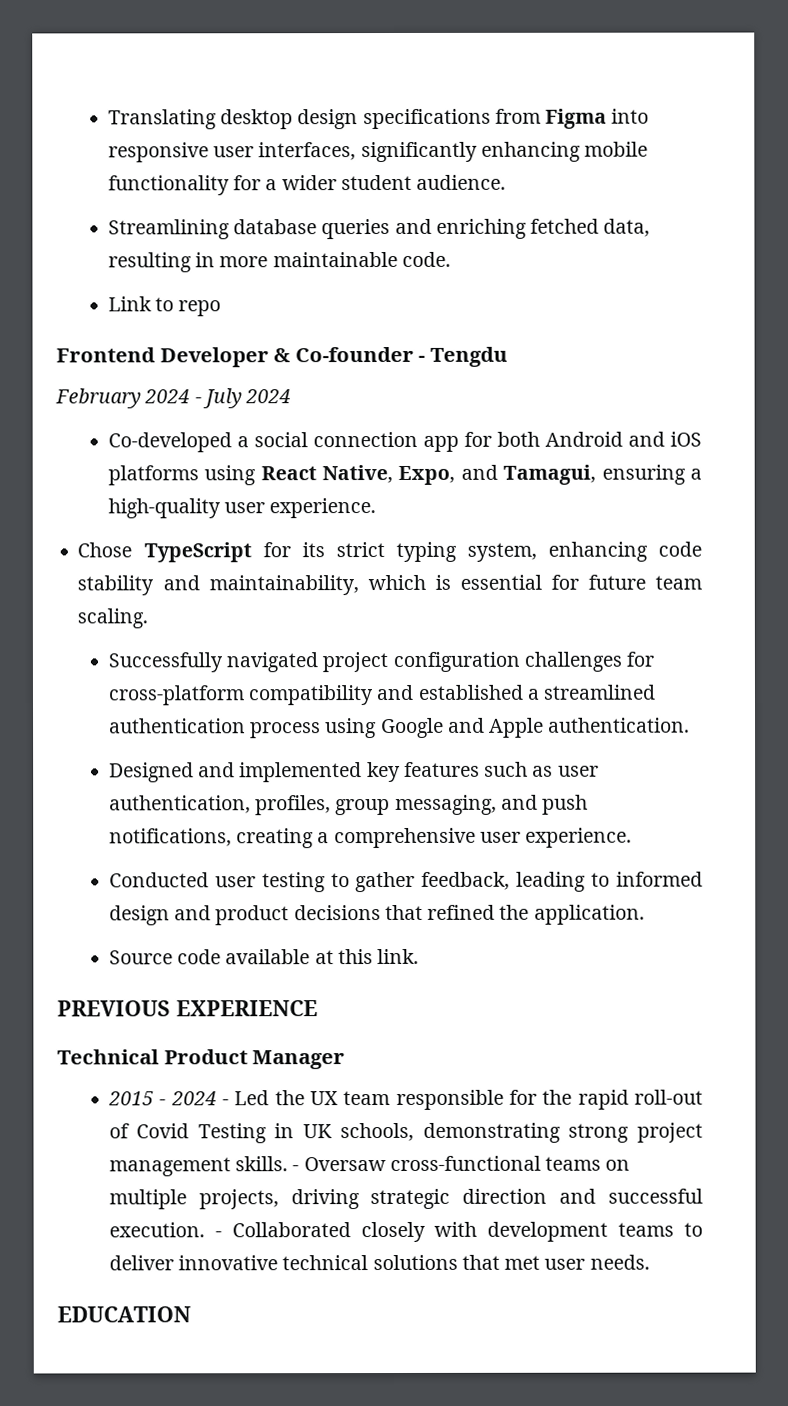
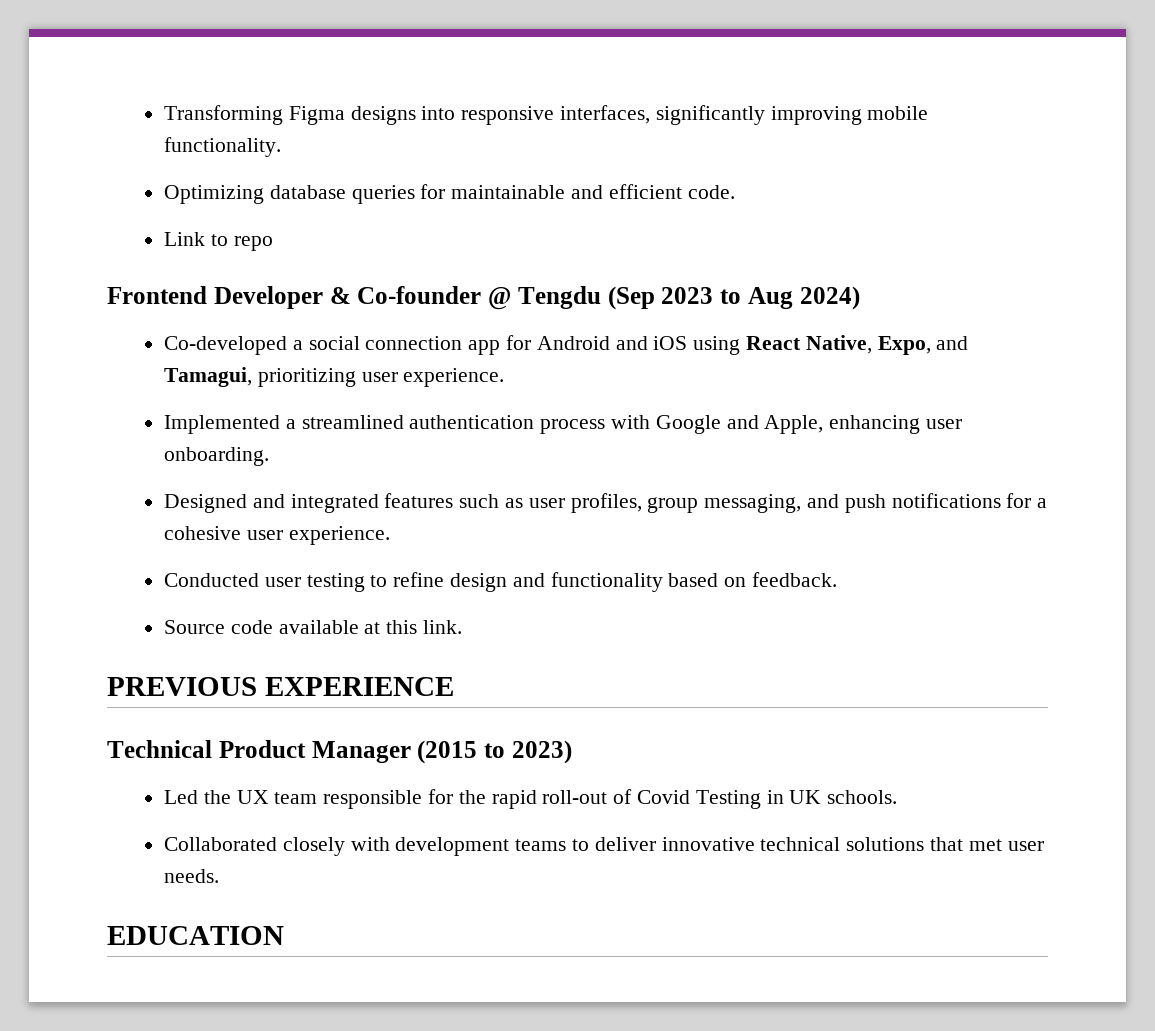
- Translating desktop design specifications from Figma into responsive user interfaces, significantly enhancing mobile functionality for a wider student audience.
- Streamlining database queries and enriching fetched data, resulting in more maintainable code.
+ Transforming Figma designs into responsive interfaces, significantly improving mobile functionality.
+ Optimizing database queries for maintainable and efficient code.
- Frontend Developer & Co-founder - Tengdu
- February 2024 - July 2024
+ Frontend Developer & Co-founder @ Tengdu (Sep 2023 to Aug 2024)
- Co-developed a social connection app for both Android and iOS platforms using React Native, Expo, and Tamagui, ensuring a high-quality user experience.
- Chose TypeScript for its strict typing system, enhancing code stability and maintainability, which is essential for future team scaling.
- Successfully navigated project configuration challenges for cross-platform compatibility and established a streamlined authentication process using Google and Apple authentication.
+ Co-developed a social connection app for Android and iOS using React Native, Expo, and Tamagui, prioritizing user experience.
+ Implemented a streamlined authentication process with Google and Apple, enhancing user onboarding.
- Designed and implemented key features such as user authentication, profiles, group messaging, and push notifications, creating a comprehensive user experience.
+ Designed and integrated features such as user profiles, group messaging, and push notifications for a cohesive user experience.
- Conducted user testing to gather feedback, leading to informed design and product decisions that refined the application.
+ Conducted user testing to refine design and functionality based on feedback.
- Technical Product Manager
- 2015 - 2024 - Led the UX team responsible for the rapid roll-out of Covid Testing in UK schools, demonstrating strong project management skills. - Oversaw cross-functional teams on multiple projects, driving strategic direction and successful execution. - Collaborated closely with development teams to deliver innovative technical solutions that met user needs.
+ Technical Product Manager (2015 to 2023)
+ Led the UX team responsible for the rapid roll-out of Covid Testing in UK schools.
+ Collaborated closely with development teams to deliver innovative technical solutions that met user needs.

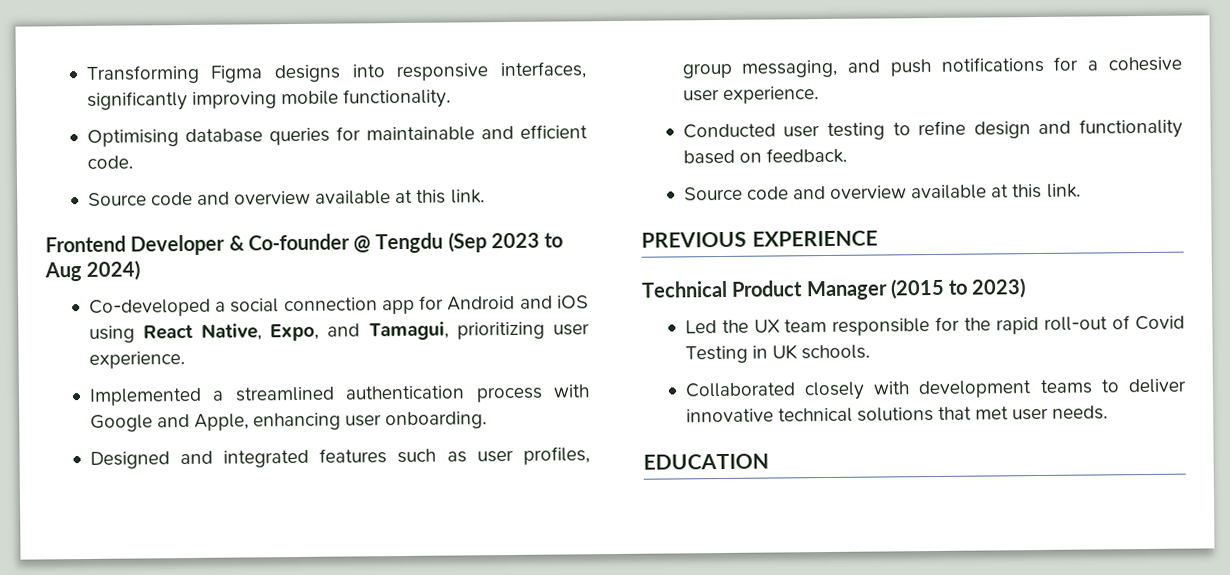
- Optimizing database queries for maintainable and efficient code.
- Link to repo
+ Optimising database queries for maintainable and efficient code.
+ Source code and overview available at this link.
  Conducted user testing to refine design and functionality based on feedback.
- Source code available at this link.
+ Source code and overview available at this link.

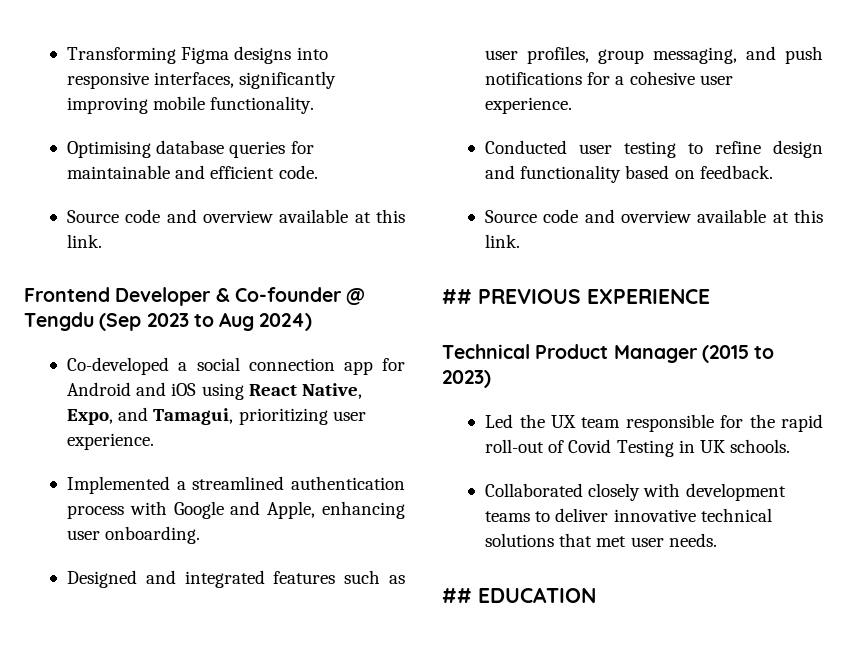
- PREVIOUS EXPERIENCE
+ ## PREVIOUS EXPERIENCE
- EDUCATION
+ ## EDUCATION

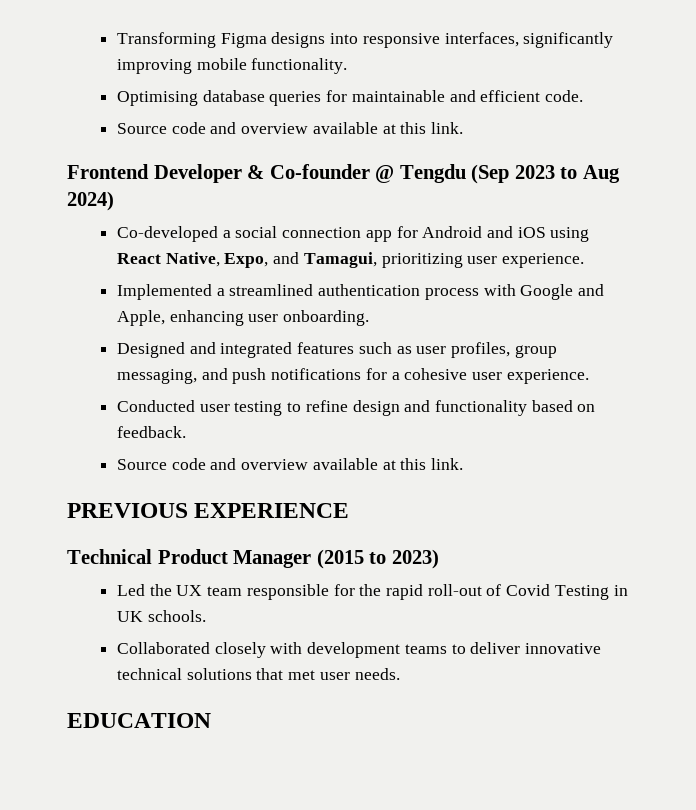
- ## PREVIOUS EXPERIENCE
+ PREVIOUS EXPERIENCE
- ## EDUCATION
+ EDUCATION

